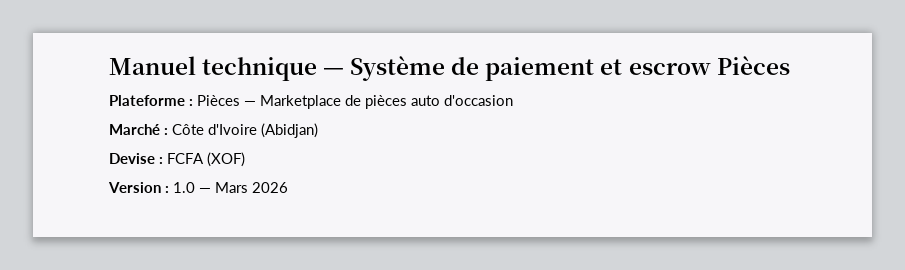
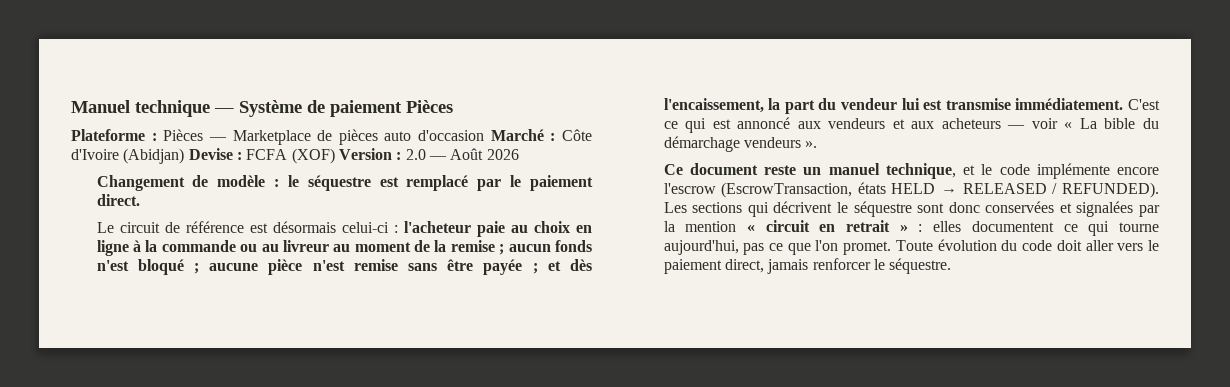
- Manuel technique — Système de paiement et escrow Pièces
+ Manuel technique — Système de paiement Pièces
- Plateforme : Pièces — Marketplace de pièces auto d'occasion
- Marché : Côte d'Ivoire (Abidjan)
- Devise : FCFA (XOF)
- Version : 1.0 — Mars 2026
+ Plateforme : Pièces — Marketplace de pièces auto d'occasion Marché : Côte d'Ivoire (Abidjan) Devise : FCFA (XOF) Version : 2.0 — Août 2026
+ Changement de modèle : le séquestre est remplacé par le paiement direct.
+ Le circuit de référence est désormais celui-ci : l'acheteur paie au choix en ligne à la commande ou au livreur au moment de la remise ; aucun fonds n'est bloqué ; aucune pièce n'est remise sans être payée ; et dès l'encaissement, la part du vendeur lui est transmise immédiatement. C'est ce qui est annoncé aux vendeurs et aux acheteurs — voir « La bible du démarchage vendeurs ».
+ Ce document reste un manuel technique, et le code implémente encore l'escrow (EscrowTransaction, états HELD → RELEASED / REFUNDED). Les sections qui décrivent le séquestre sont donc conservées et signalées par la mention « circuit en retrait » : elles documentent ce qui tourne aujourd'hui, pas ce que l'on promet. Toute évolution du code doit aller vers le paiement direct, jamais renforcer le séquestre.

